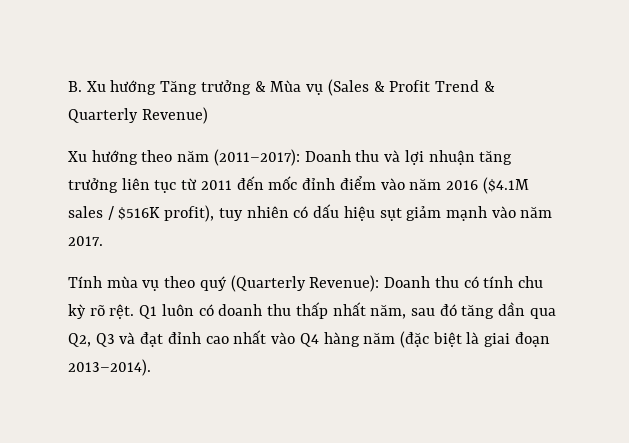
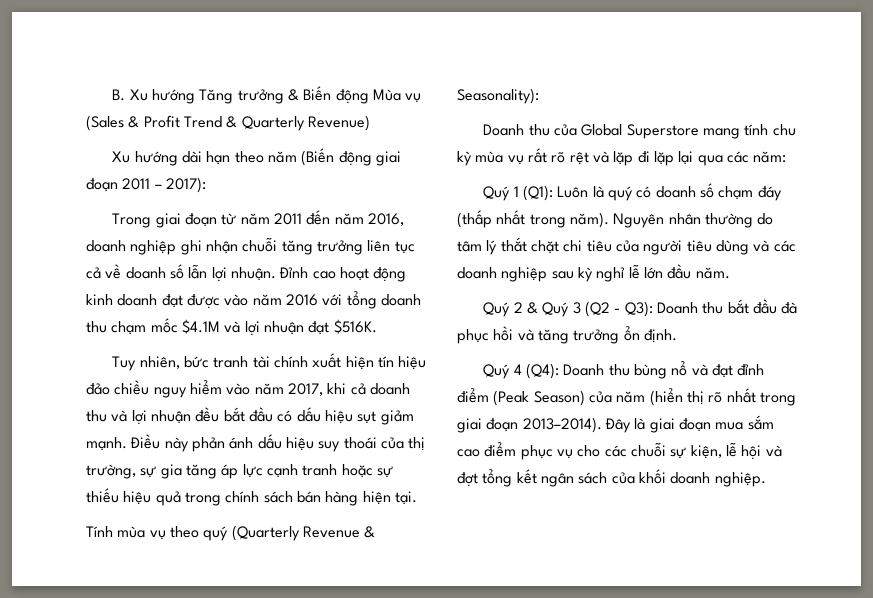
- B. Xu hướng Tăng trưởng & Mùa vụ (Sales & Profit Trend & Quarterly Revenue)
+ B. Xu hướng Tăng trưởng & Biến động Mùa vụ (Sales & Profit Trend & Quarterly Revenue)
- Xu hướng theo năm (2011–2017): Doanh thu và lợi nhuận tăng trưởng liên tục từ 2011 đến mốc đỉnh điểm vào năm 2016 ($4.1M sales / $516K profit), tuy nhiên có dấu hiệu sụt giảm mạnh vào năm 2017.
+ Xu hướng dài hạn theo năm (Biến động giai đoạn 2011 – 2017):
+ Trong giai đoạn từ năm 2011 đến năm 2016, doanh nghiệp ghi nhận chuỗi tăng trưởng liên tục cả về doanh số lẫn lợi nhuận. Đỉnh cao hoạt động kinh doanh đạt được vào năm 2016 với tổng doanh thu chạm mốc $4.1M và lợi nhuận đạt $516K.
+ Tuy nhiên, bức tranh tài chính xuất hiện tín hiệu đảo chiều nguy hiểm vào năm 2017, khi cả doanh thu và lợi nhuận đều bắt đầu có dấu hiệu sụt giảm mạnh. Điều này phản ánh dấu hiệu suy thoái của thị trường, sự gia tăng áp lực cạnh tranh hoặc sự thiếu hiệu quả trong chính sách bán hàng hiện tại.
- Tính mùa vụ theo quý (Quarterly Revenue): Doanh thu có tính chu kỳ rõ rệt. Q1 luôn có doanh thu thấp nhất năm, sau đó tăng dần qua Q2, Q3 và đạt đỉnh cao nhất vào Q4 hàng năm (đặc biệt là giai đoạn 2013–2014).
+ Tính mùa vụ theo quý (Quarterly Revenue & Seasonality):
+ Doanh thu của Global Superstore mang tính chu kỳ mùa vụ rất rõ rệt và lặp đi lặp lại qua các năm:
+ Quý 1 (Q1): Luôn là quý có doanh số chạm đáy (thấp nhất trong năm). Nguyên nhân thường do tâm lý thắt chặt chi tiêu của người tiêu dùng và các doanh nghiệp sau kỳ nghỉ lễ lớn đầu năm.
+ Quý 2 & Quý 3 (Q2 - Q3): Doanh thu bắt đầu đà phục hồi và tăng trưởng ổn định.
+ Quý 4 (Q4): Doanh thu bùng nổ và đạt đỉnh điểm (Peak Season) của năm (hiển thị rõ nhất trong giai đoạn 2013–2014). Đây là giai đoạn mua sắm cao điểm phục vụ cho các chuỗi sự kiện, lễ hội và đợt tổng kết ngân sách của khối doanh nghiệp.

